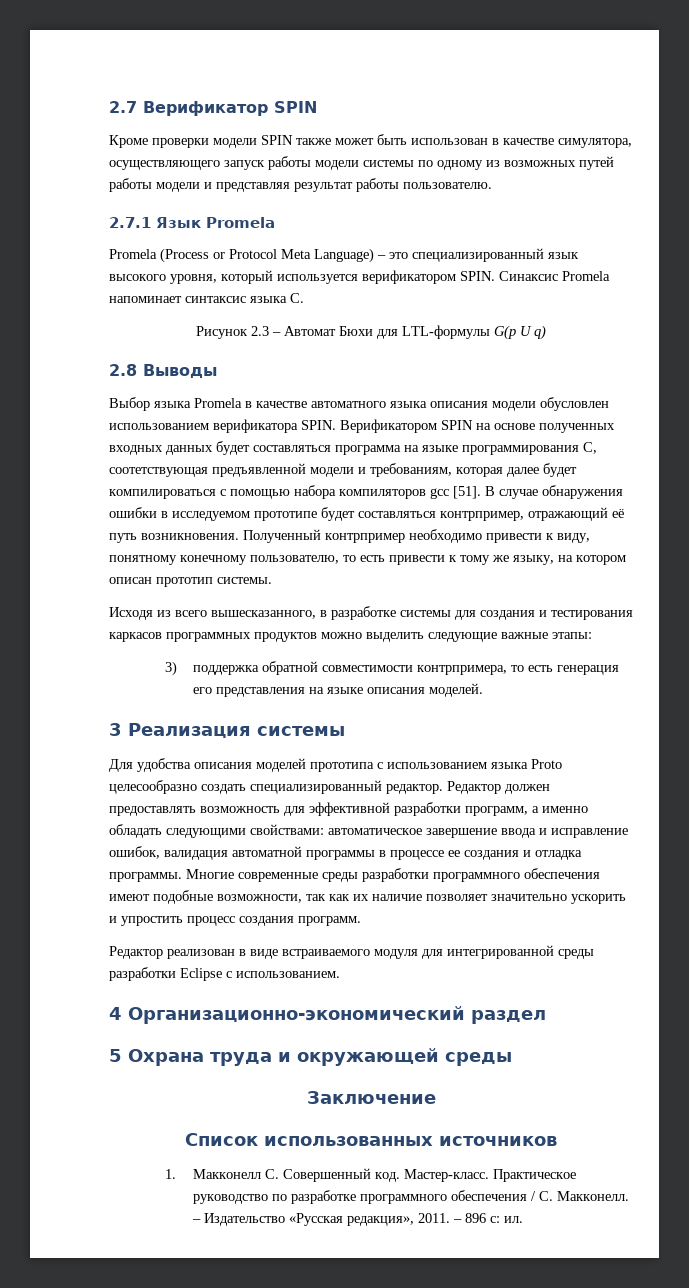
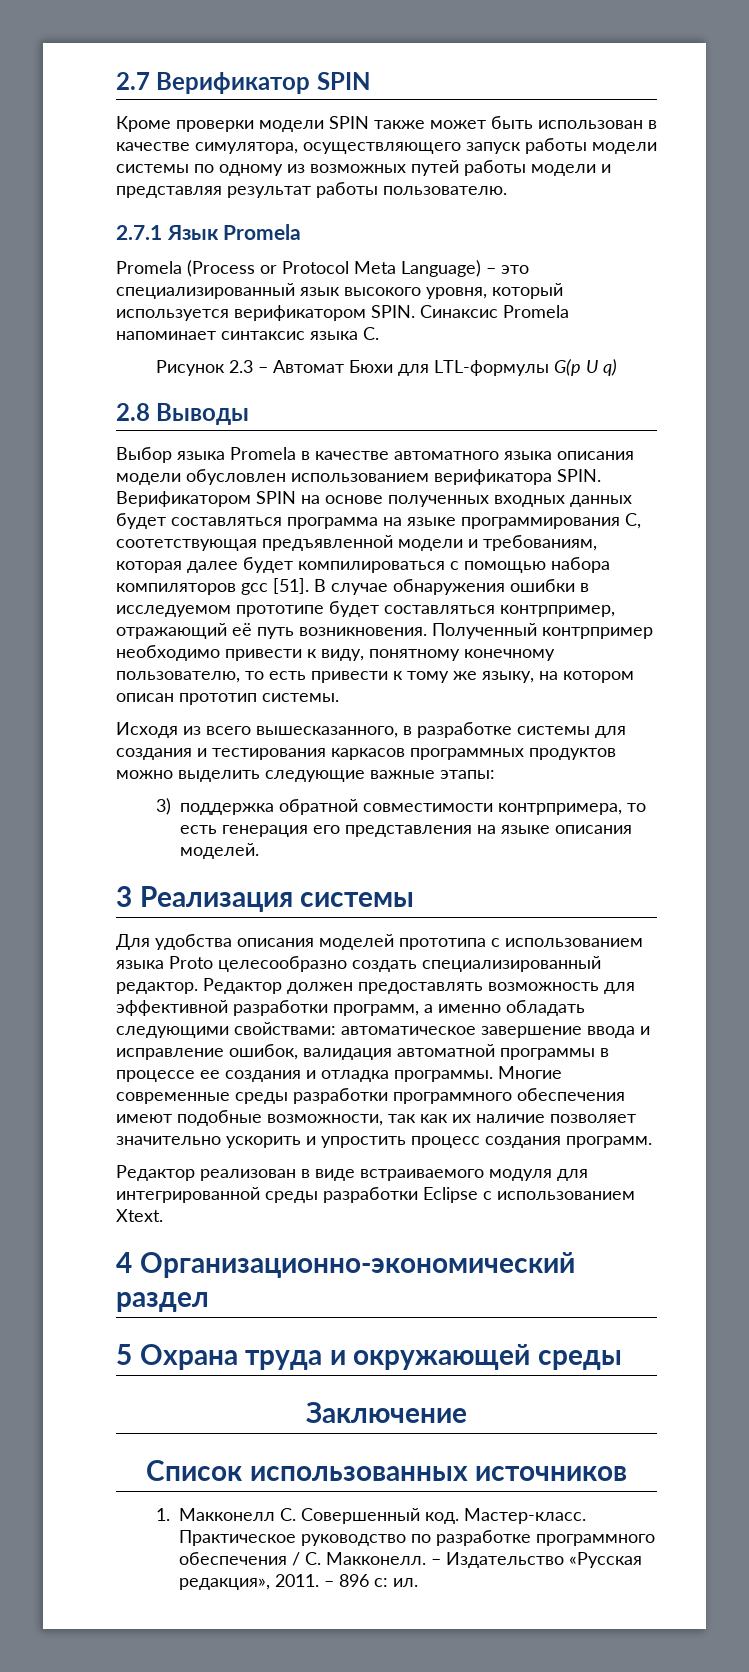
- Редактор реализован в виде встраиваемого модуля для интегрированной среды разработки Eclipse с использованием.
+ Редактор реализован в виде встраиваемого модуля для интегрированной среды разработки Eclipse с использованием Xtext.

